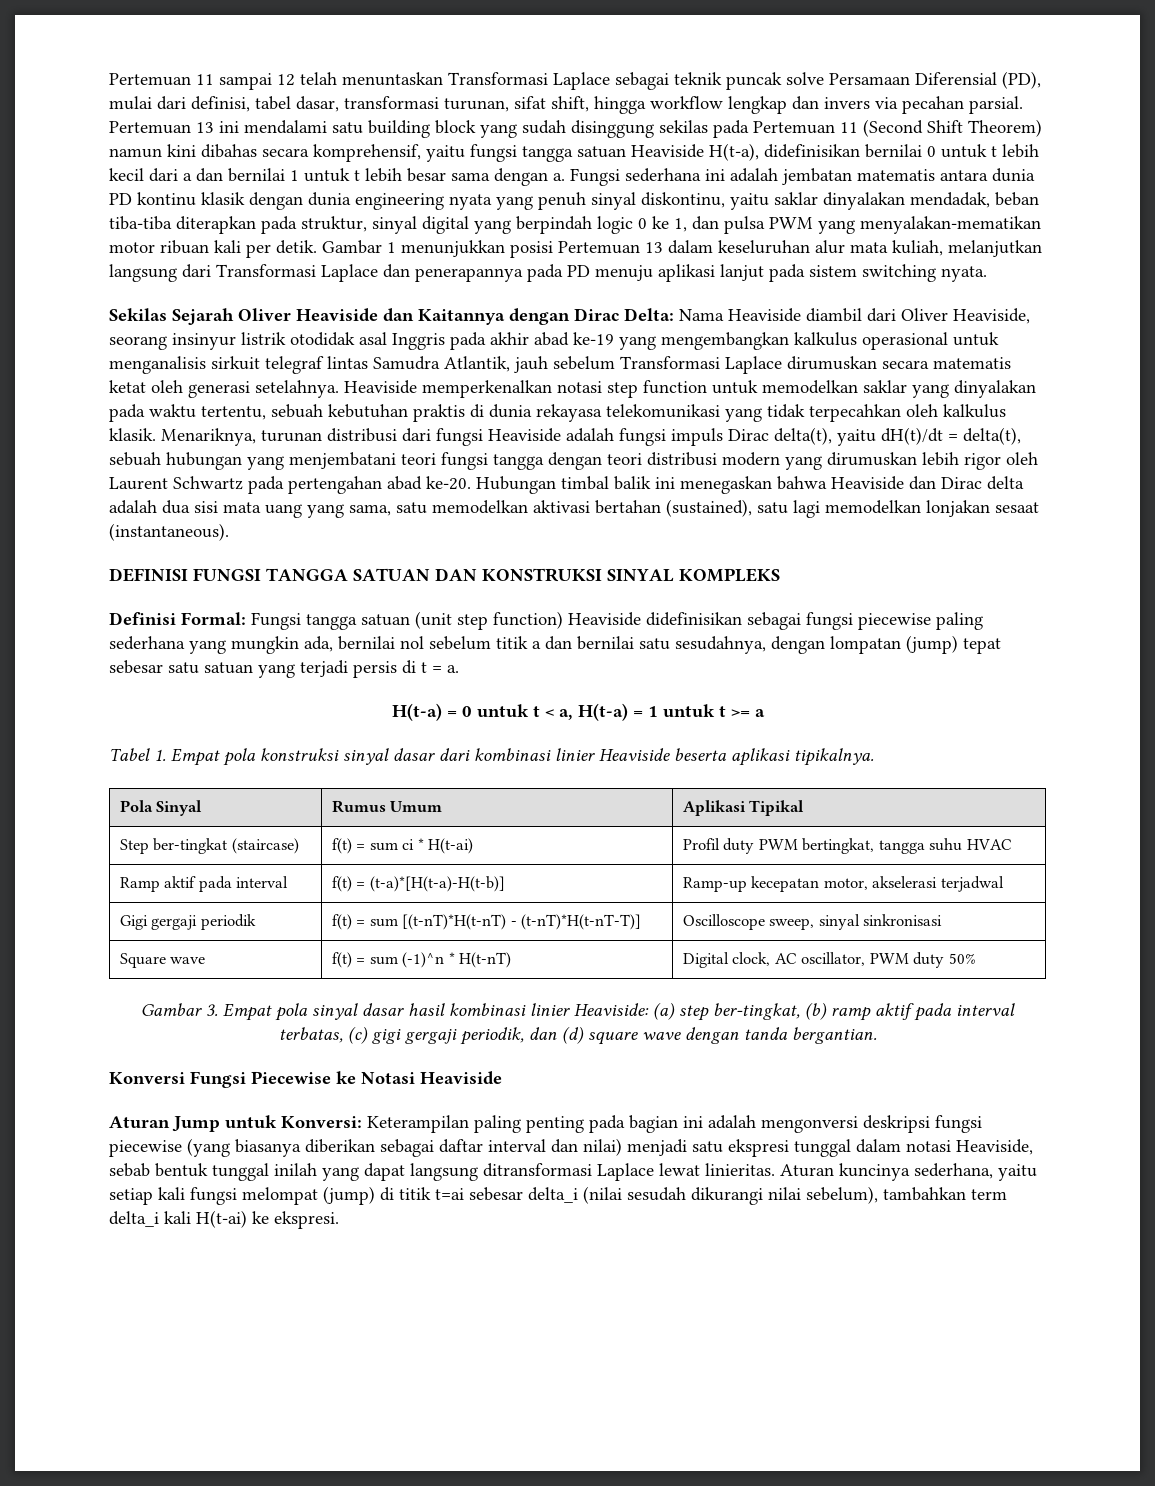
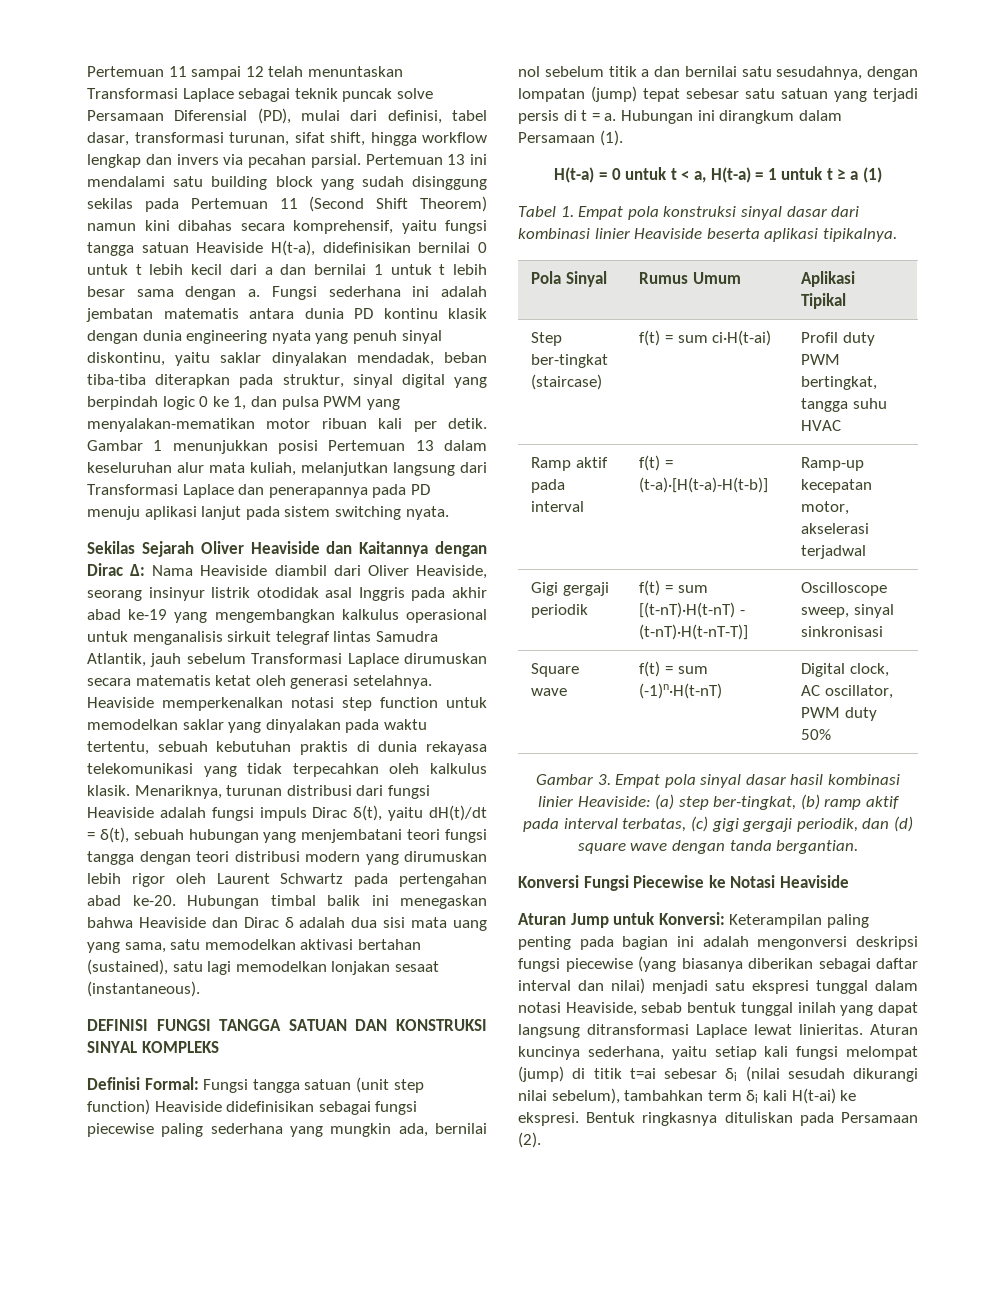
- Sekilas Sejarah Oliver Heaviside dan Kaitannya dengan Dirac Delta: Nama Heaviside diambil dari Oliver Heaviside, seorang insinyur listrik otodidak asal Inggris pada akhir abad ke-19 yang mengembangkan kalkulus operasional untuk menganalisis sirkuit telegraf lintas Samudra Atlantik, jauh sebelum Transformasi Laplace dirumuskan secara matematis ketat oleh generasi setelahnya.
+ Sekilas Sejarah Oliver Heaviside dan Kaitannya dengan Dirac Δ: Nama Heaviside diambil dari Oliver Heaviside, seorang insinyur listrik otodidak asal Inggris pada akhir abad ke-19 yang mengembangkan kalkulus operasional untuk menganalisis sirkuit telegraf lintas Samudra Atlantik, jauh sebelum Transformasi Laplace dirumuskan secara matematis ketat oleh generasi setelahnya.
- Menariknya, turunan distribusi dari fungsi Heaviside adalah fungsi impuls Dirac delta(t), yaitu dH(t)/dt = delta(t), sebuah hubungan yang menjembatani teori fungsi tangga dengan teori distribusi modern yang dirumuskan lebih rigor oleh Laurent Schwartz pada pertengahan abad ke-20.
+ Menariknya, turunan distribusi dari fungsi Heaviside adalah fungsi impuls Dirac δ(t), yaitu dH(t)/dt = δ(t), sebuah hubungan yang menjembatani teori fungsi tangga dengan teori distribusi modern yang dirumuskan lebih rigor oleh Laurent Schwartz pada pertengahan abad ke-20.
- Hubungan timbal balik ini menegaskan bahwa Heaviside dan Dirac delta adalah dua sisi mata uang yang sama, satu memodelkan aktivasi bertahan (sustained), satu lagi memodelkan lonjakan sesaat (instantaneous).
+ Hubungan timbal balik ini menegaskan bahwa Heaviside dan Dirac δ adalah dua sisi mata uang yang sama, satu memodelkan aktivasi bertahan (sustained), satu lagi memodelkan lonjakan sesaat (instantaneous).
+ Hubungan ini dirangkum dalam Persamaan (1).
- H(t-a) = 0 untuk t < a, H(t-a) = 1 untuk t >= a
+ H(t-a) = 0 untuk t < a, H(t-a) = 1 untuk t ≥ a (1)
- Step ber-tingkat (staircase) | f(t) = sum ci * H(t-ai) | Profil duty PWM bertingkat, tangga suhu HVAC
+ Step ber-tingkat (staircase) | f(t) = sum ci·H(t-ai) | Profil duty PWM bertingkat, tangga suhu HVAC
- Ramp aktif pada interval | f(t) = (t-a)*[H(t-a)-H(t-b)] | Ramp-up kecepatan motor, akselerasi terjadwal
+ Ramp aktif pada interval | f(t) = (t-a)·[H(t-a)-H(t-b)] | Ramp-up kecepatan motor, akselerasi terjadwal
- Gigi gergaji periodik | f(t) = sum [(t-nT)*H(t-nT) - (t-nT)*H(t-nT-T)] | Oscilloscope sweep, sinyal sinkronisasi
+ Gigi gergaji periodik | f(t) = sum [(t-nT)·H(t-nT) - (t-nT)·H(t-nT-T)] | Oscilloscope sweep, sinyal sinkronisasi
- Square wave | f(t) = sum (-1)^n * H(t-nT) | Digital clock, AC oscillator, PWM duty 50%
+ Square wave | f(t) = sum (-1)n·H(t-nT) | Digital clock, AC oscillator, PWM duty 50%
- Aturan kuncinya sederhana, yaitu setiap kali fungsi melompat (jump) di titik t=ai sebesar delta_i (nilai sesudah dikurangi nilai sebelum), tambahkan term delta_i kali H(t-ai) ke ekspresi.
+ Aturan kuncinya sederhana, yaitu setiap kali fungsi melompat (jump) di titik t=ai sebesar δi (nilai sesudah dikurangi nilai sebelum), tambahkan term δi kali H(t-ai) ke ekspresi.
+ Bentuk ringkasnya dituliskan pada Persamaan (2).

